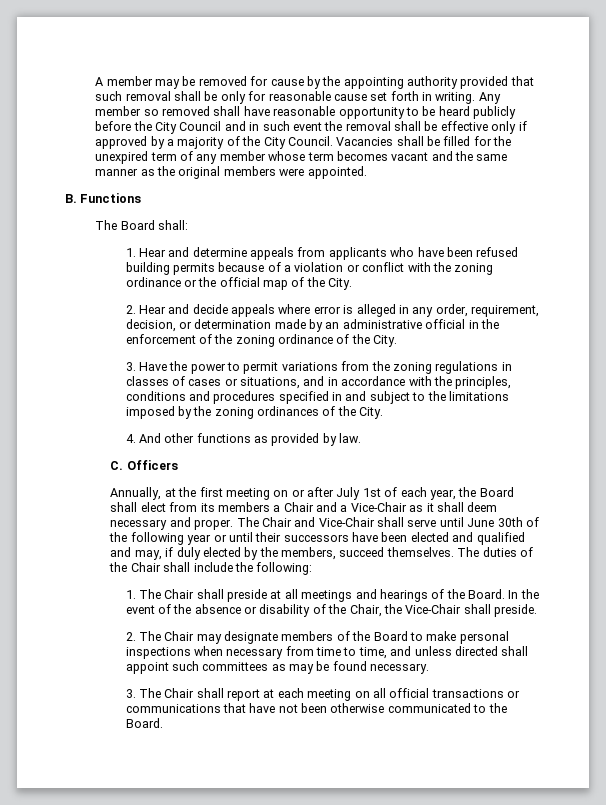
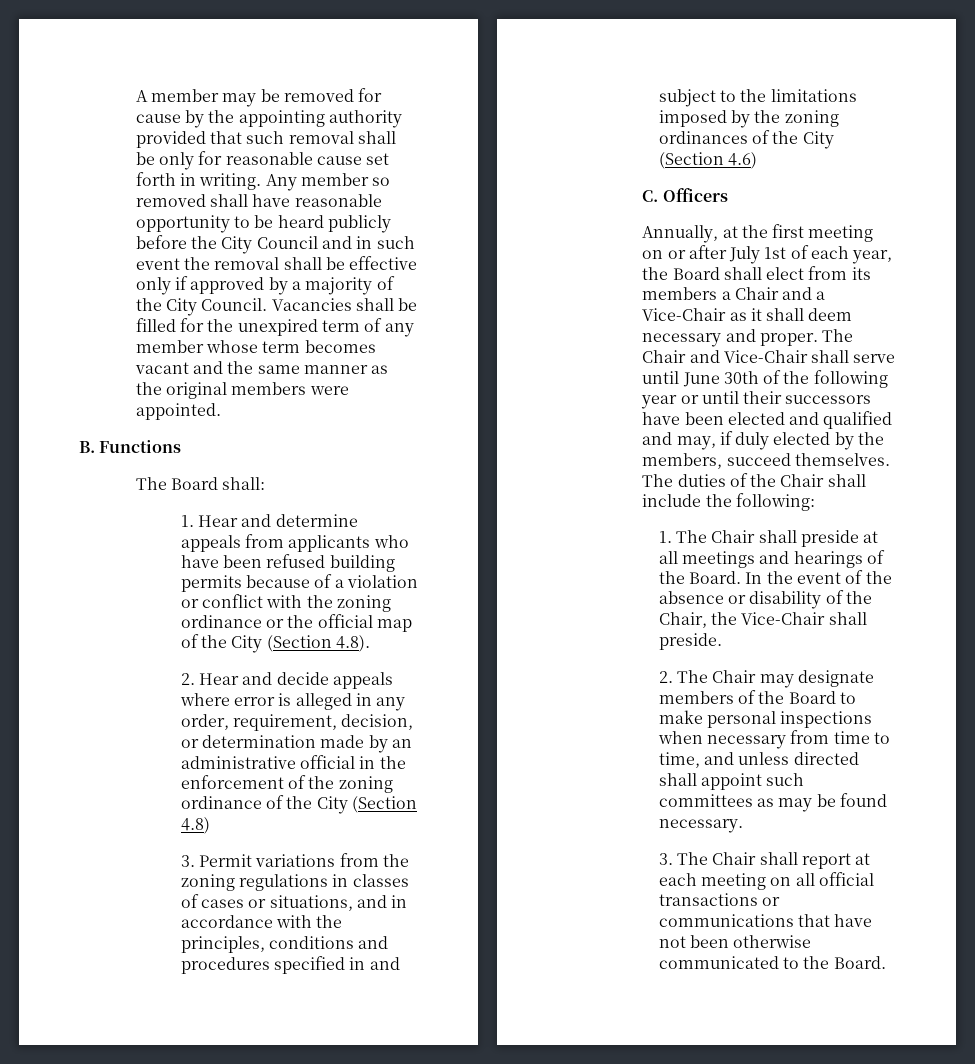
- 1. Hear and determine appeals from applicants who have been refused building permits because of a violation or conflict with the zoning ordinance or the official map of the City.
+ 1. Hear and determine appeals from applicants who have been refused building permits because of a violation or conflict with the zoning ordinance or the official map of the City (Section 4.8).
- 2. Hear and decide appeals where error is alleged in any order, requirement, decision, or determination made by an administrative official in the enforcement of the zoning ordinance of the City.
- 3. Have the power to permit variations from the zoning regulations in classes of cases or situations, and in accordance with the principles, conditions and procedures specified in and subject to the limitations imposed by the zoning ordinances of the City.
- 4. And other functions as provided by law.
+ 2. Hear and decide appeals where error is alleged in any order, requirement, decision, or determination made by an administrative official in the enforcement of the zoning ordinance of the City (Section 4.8)
+ 3. Permit variations from the zoning regulations in classes of cases or situations, and in accordance with the principles, conditions and procedures specified in and subject to the limitations imposed by the zoning ordinances of the City (Section 4.6)

